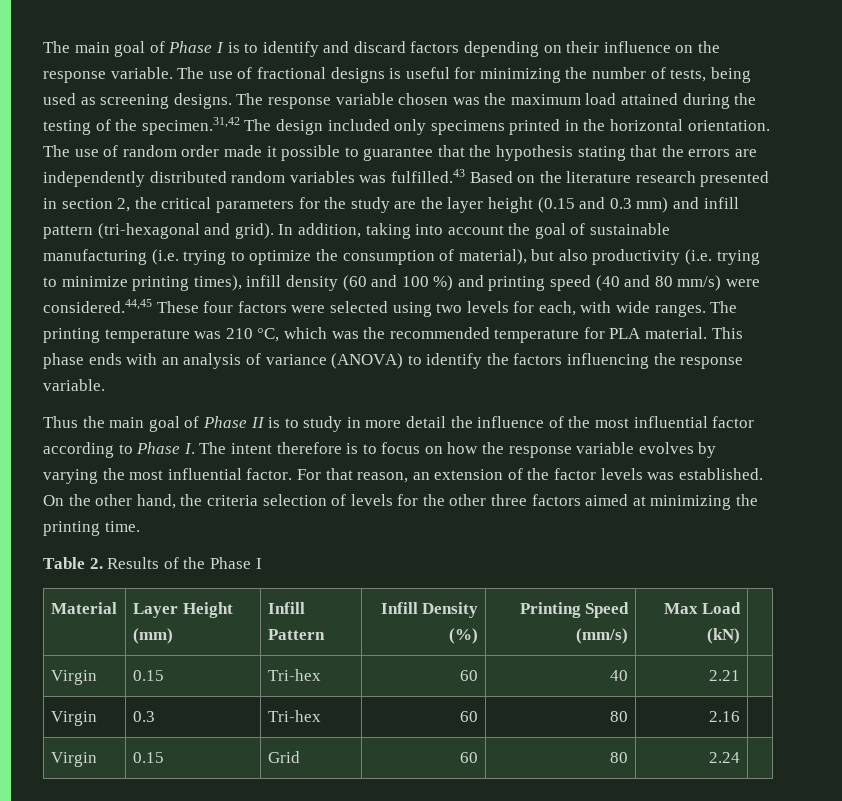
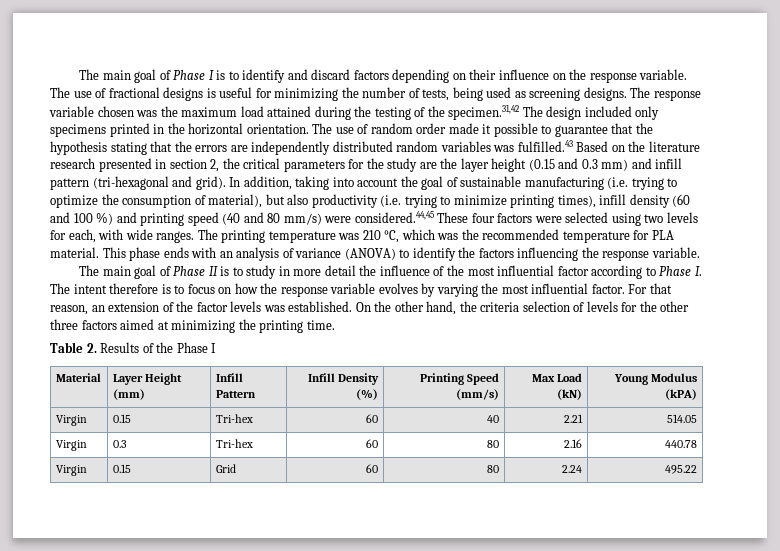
- Thus the main goal of Phase II is to study in more detail the influence of the most influential factor according to Phase I. The intent therefore is to focus on how the response variable evolves by varying the most influential factor.
+ The main goal of Phase II is to study in more detail the influence of the most influential factor according to Phase I. The intent therefore is to focus on how the response variable evolves by varying the most influential factor.
- Material | Layer Height (mm) | Infill Pattern | Infill Density (%) | Printing Speed (mm/s) | Max Load (kN) |
+ Material | Layer Height (mm) | Infill Pattern | Infill Density (%) | Printing Speed (mm/s) | Max Load (kN) | Young Modulus (kPA)
- Virgin | 0.15 | Tri-hex | 60 | 40 | 2.21 |
+ Virgin | 0.15 | Tri-hex | 60 | 40 | 2.21 | 514.05
- Virgin | 0.3 | Tri-hex | 60 | 80 | 2.16 |
+ Virgin | 0.3 | Tri-hex | 60 | 80 | 2.16 | 440.78
- Virgin | 0.15 | Grid | 60 | 80 | 2.24 |
+ Virgin | 0.15 | Grid | 60 | 80 | 2.24 | 495.22

